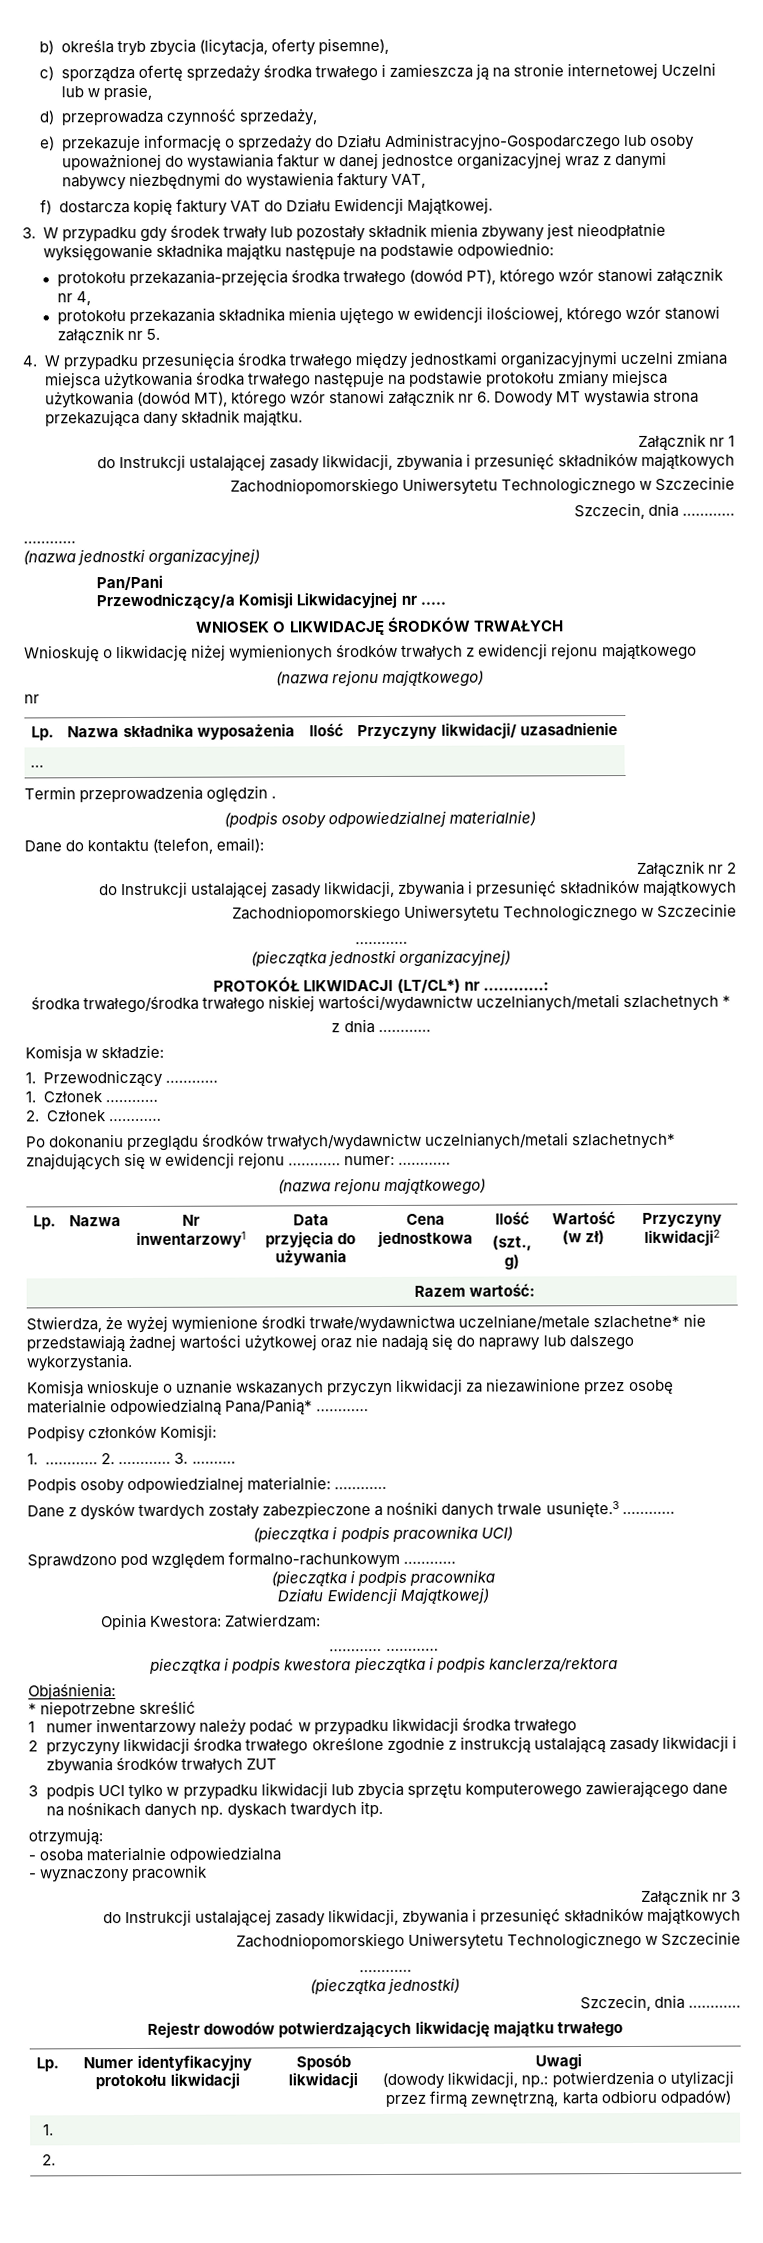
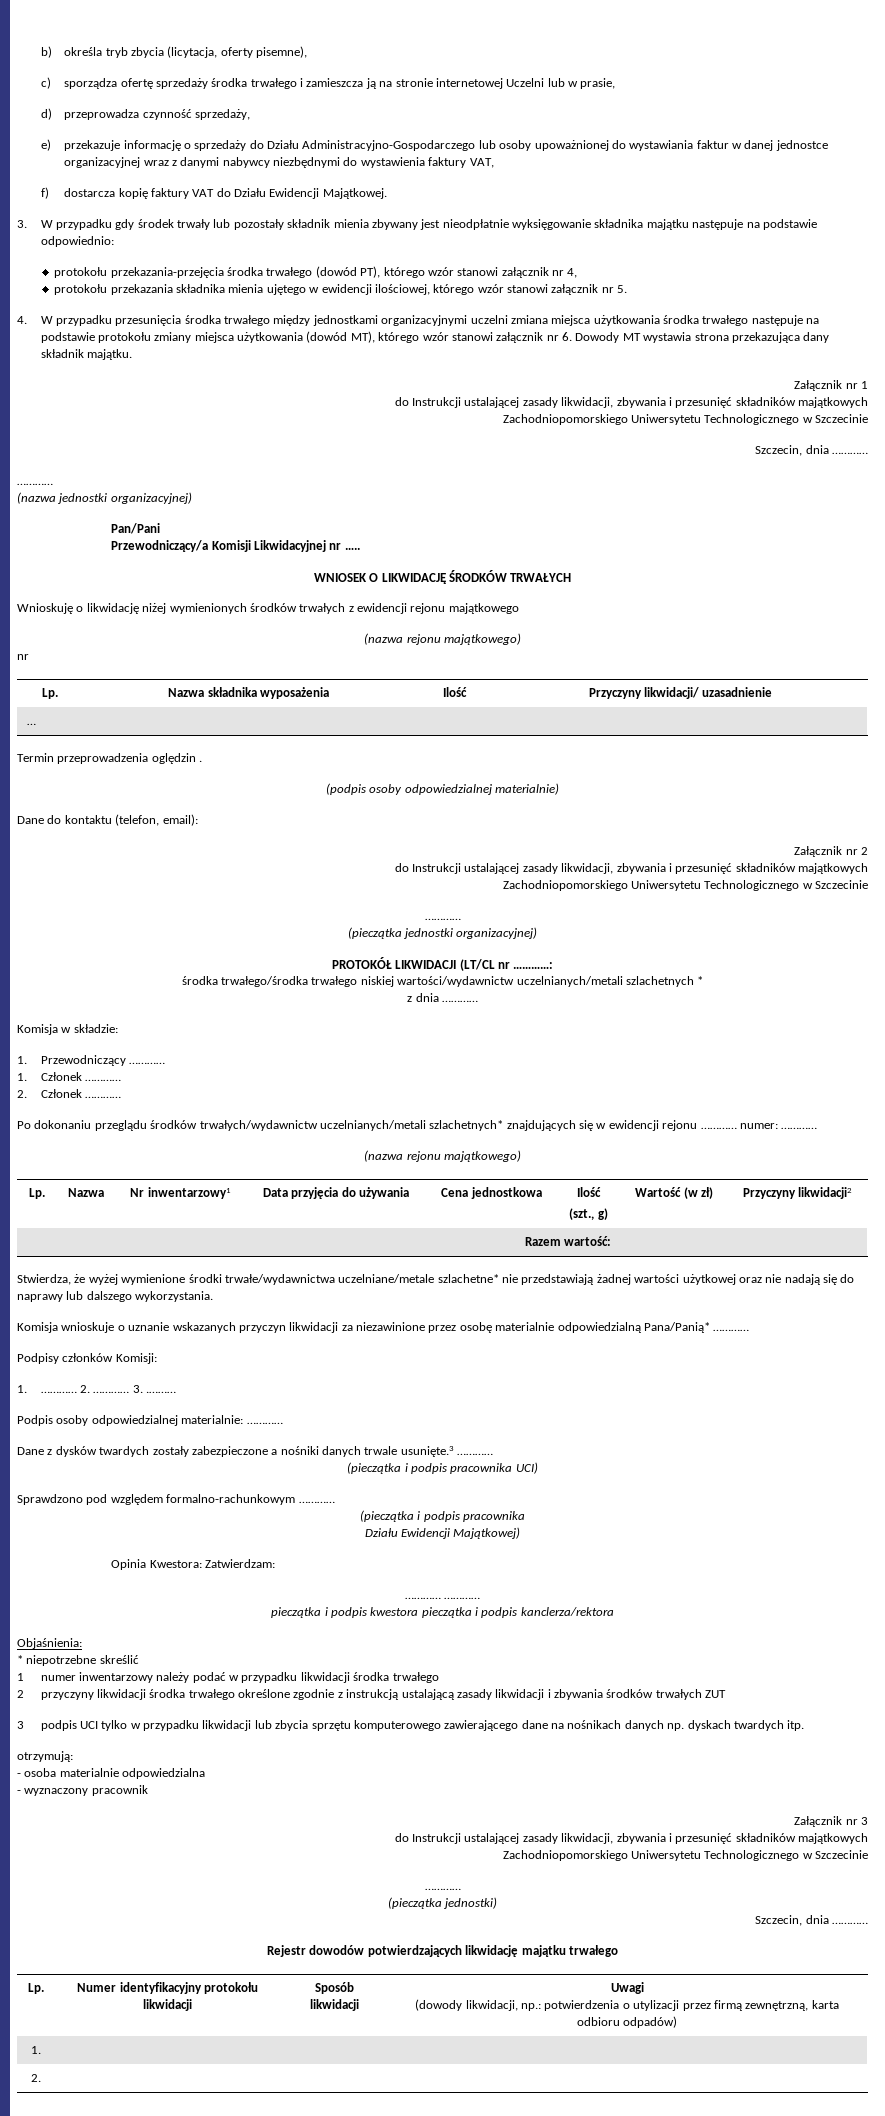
- PROTOKÓŁ LIKWIDACJI (LT/CL*) nr …………:
+ PROTOKÓŁ LIKWIDACJI (LT/CL nr …………:

